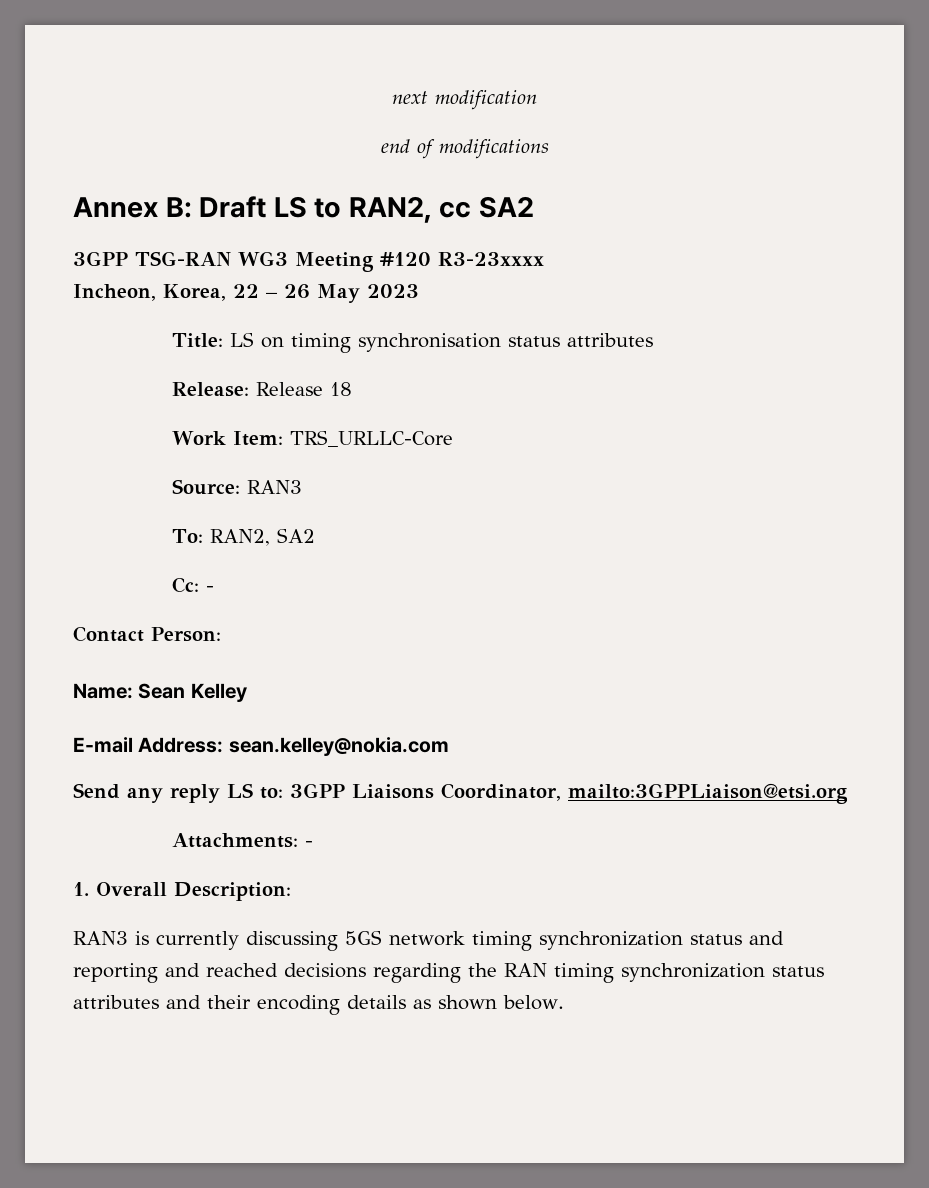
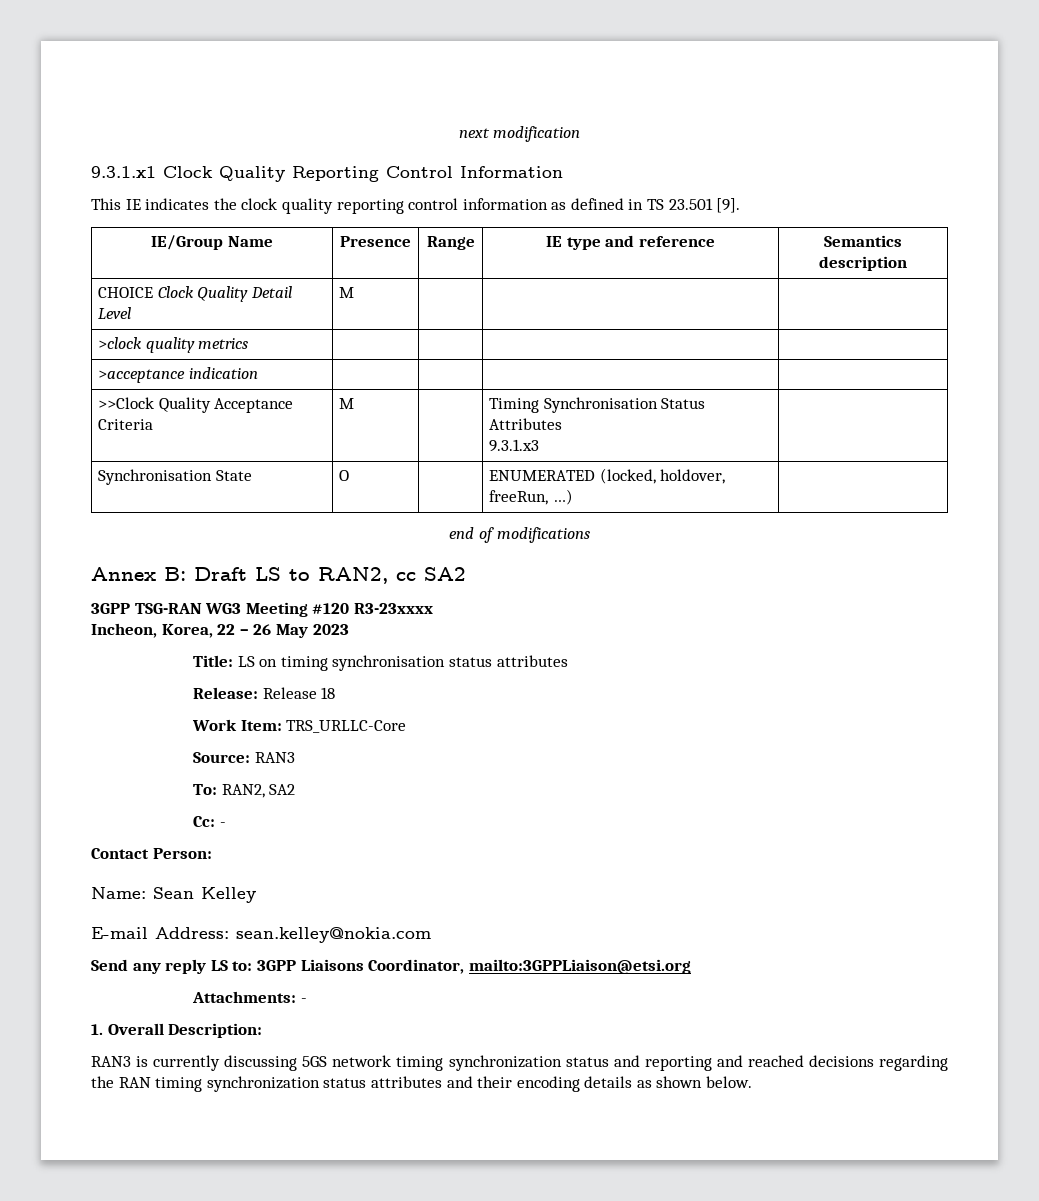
+ 9.3.1.x1 Clock Quality Reporting Control Information
+ This IE indicates the clock quality reporting control information as defined in TS 23.501 [9].
+ IE/Group Name | Presence | Range | IE type and reference | Semantics description
+ CHOICE Clock Quality Detail Level | M | | |
+ >clock quality metrics | | | |
+ >acceptance indication | | | |
+ >>Clock Quality Acceptance Criteria | M | | Timing Synchronisation Status Attributes
+ 9.3.1.x3 |
+ Synchronisation State | O | | ENUMERATED (locked, holdover, freeRun, …) |

